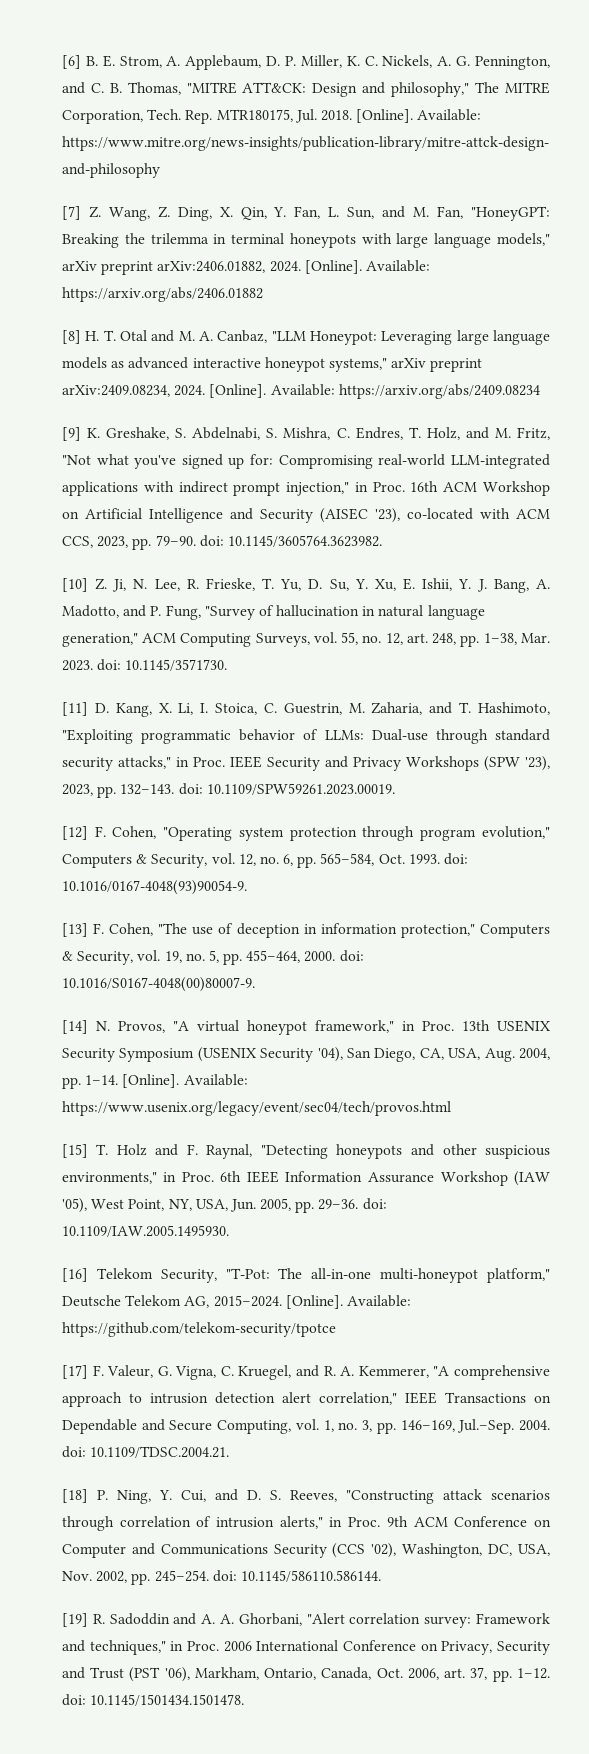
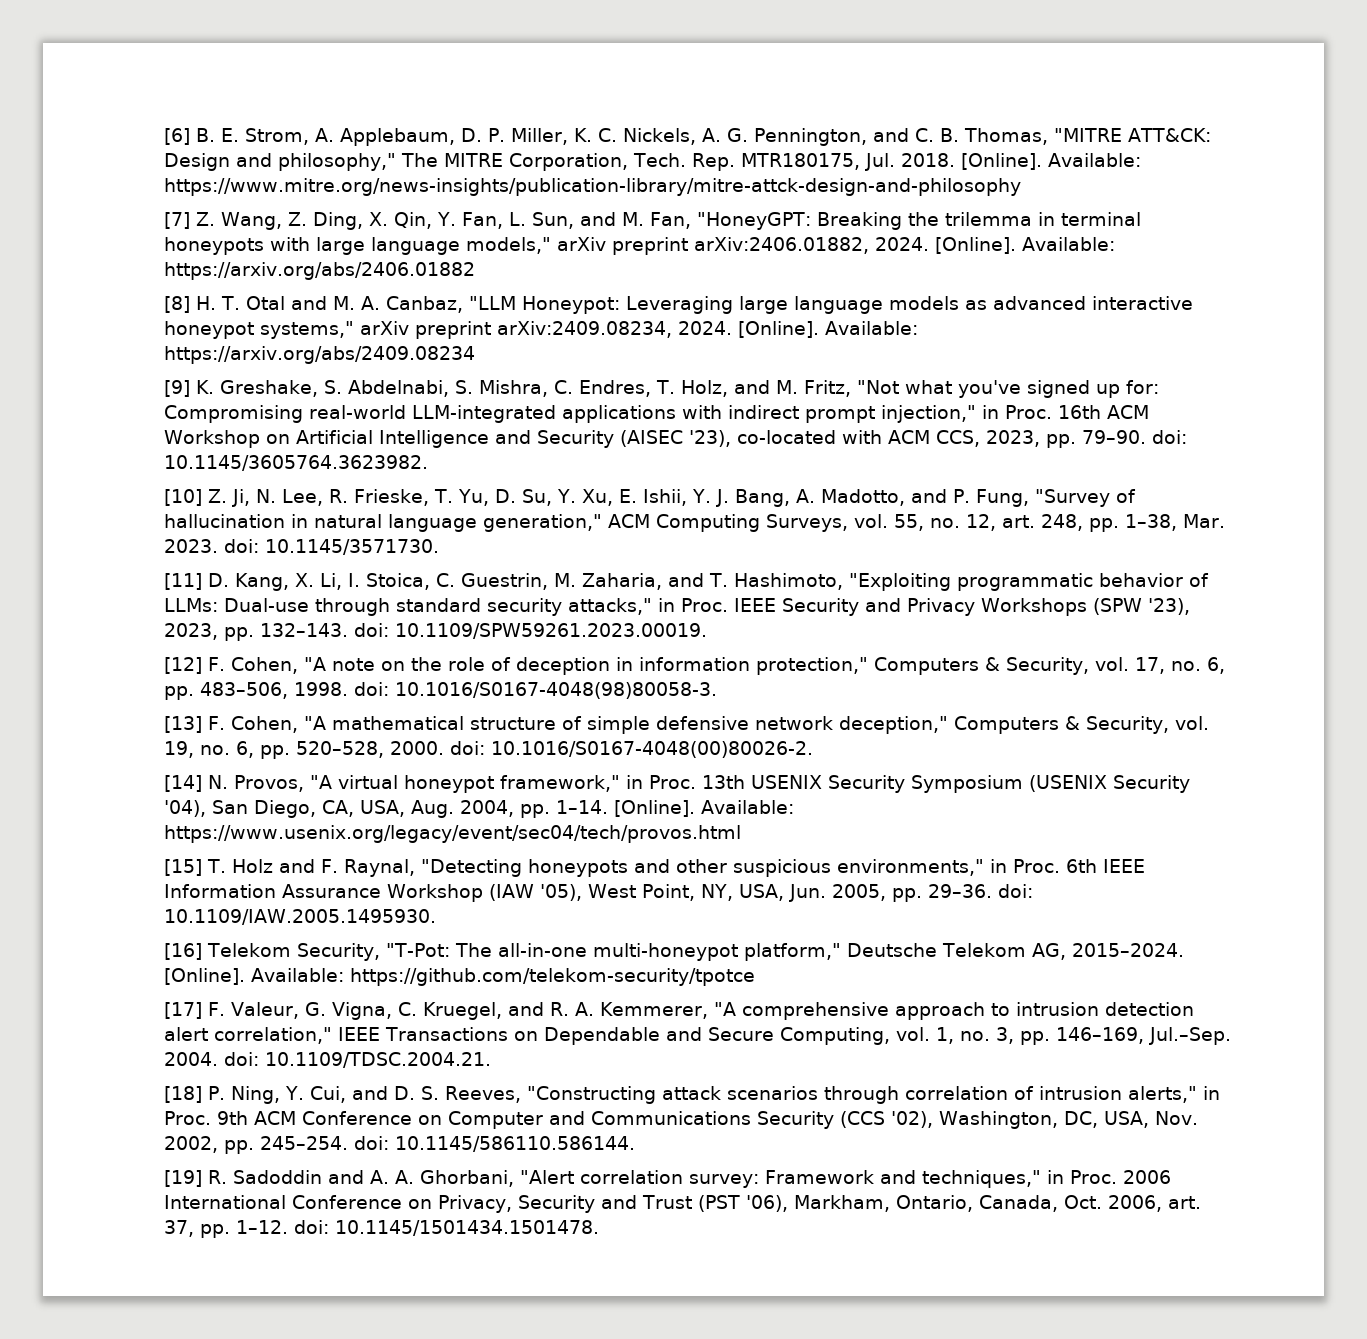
- [12] F. Cohen, "Operating system protection through program evolution," Computers & Security, vol. 12, no. 6, pp. 565–584, Oct. 1993. doi: 10.1016/0167-4048(93)90054-9.
- [13] F. Cohen, "The use of deception in information protection," Computers & Security, vol. 19, no. 5, pp. 455–464, 2000. doi: 10.1016/S0167-4048(00)80007-9.
+ [12] F. Cohen, "A note on the role of deception in information protection," Computers & Security, vol. 17, no. 6, pp. 483–506, 1998. doi: 10.1016/S0167-4048(98)80058-3.
+ [13] F. Cohen, "A mathematical structure of simple defensive network deception," Computers & Security, vol. 19, no. 6, pp. 520–528, 2000. doi: 10.1016/S0167-4048(00)80026-2.

